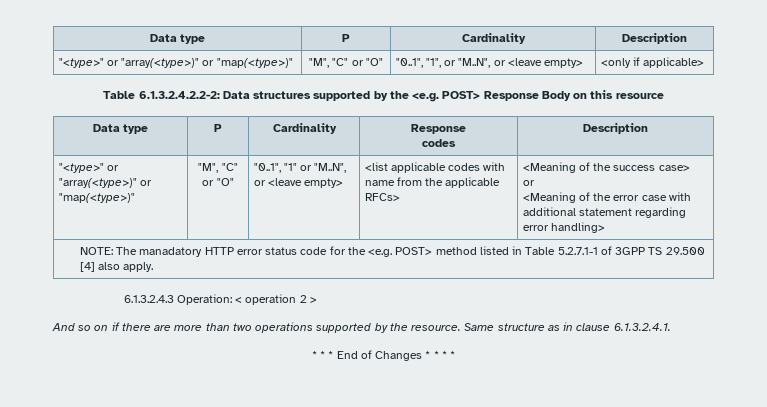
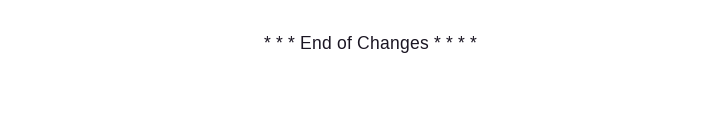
- Data type | P | Cardinality | Description
- "<type>" or "array(<type>)" or "map(<type>)" | "M", "C" or "O" | "0..1", "1", or "M..N", or <leave empty> | <only if applicable>
- Table 6.1.3.2.4.2.2-2: Data structures supported by the <e.g. POST> Response Body on this resource
- Data type | P | Cardinality | Response
- codes | Description
- "<type>" or "array(<type>)" or "map(<type>)" | "M", "C" or "O" | "0..1", "1" or "M..N", or <leave empty> | <list applicable codes with name from the applicable RFCs> | <Meaning of the success case>
- or
- <Meaning of the error case with additional statement regarding error handling>
- NOTE: The manadatory HTTP error status code for the <e.g. POST> method listed in Table 5.2.7.1-1 of 3GPP TS 29.500 [4] also apply.
- 6.1.3.2.4.3 Operation: < operation 2 >
- And so on if there are more than two operations supported by the resource. Same structure as in clause 6.1.3.2.4.1.

